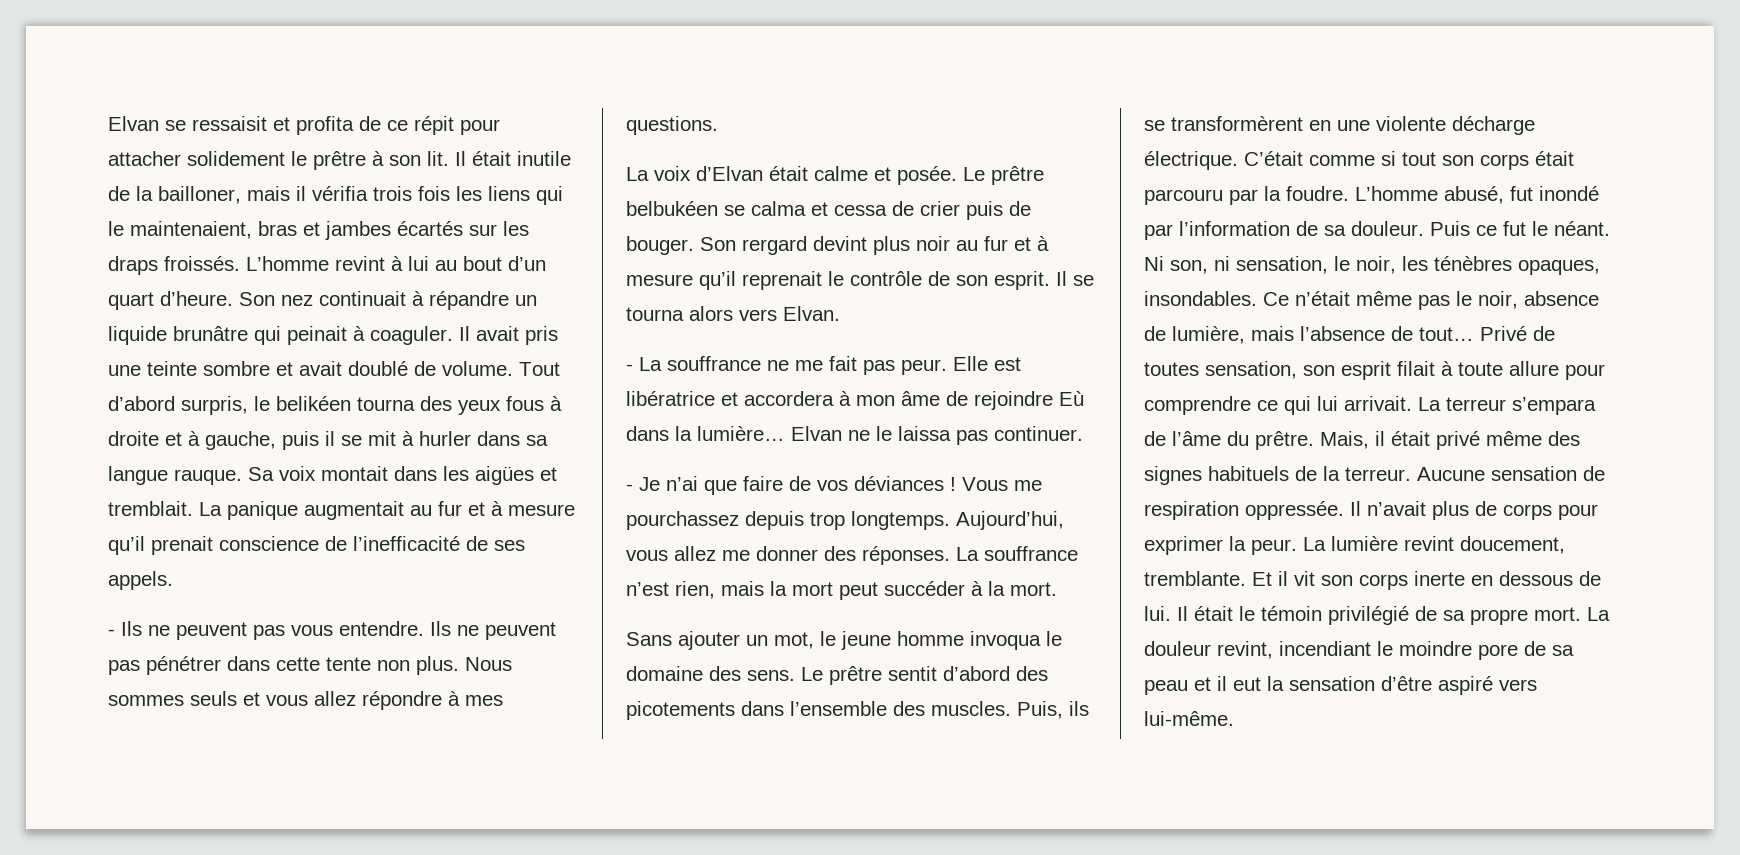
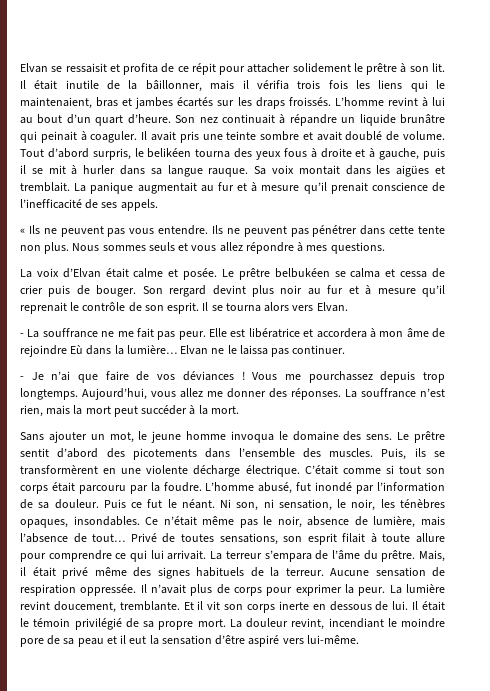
- Il était inutile de la bailloner, mais il vérifia trois fois les liens qui le maintenaient, bras et jambes écartés sur les draps froissés.
+ Il était inutile de la bâillonner, mais il vérifia trois fois les liens qui le maintenaient, bras et jambes écartés sur les draps froissés.
- - Ils ne peuvent pas vous entendre.
+ « Ils ne peuvent pas vous entendre.
- Privé de toutes sensation, son esprit filait à toute allure pour comprendre ce qui lui arrivait.
+ Privé de toutes sensations, son esprit filait à toute allure pour comprendre ce qui lui arrivait.

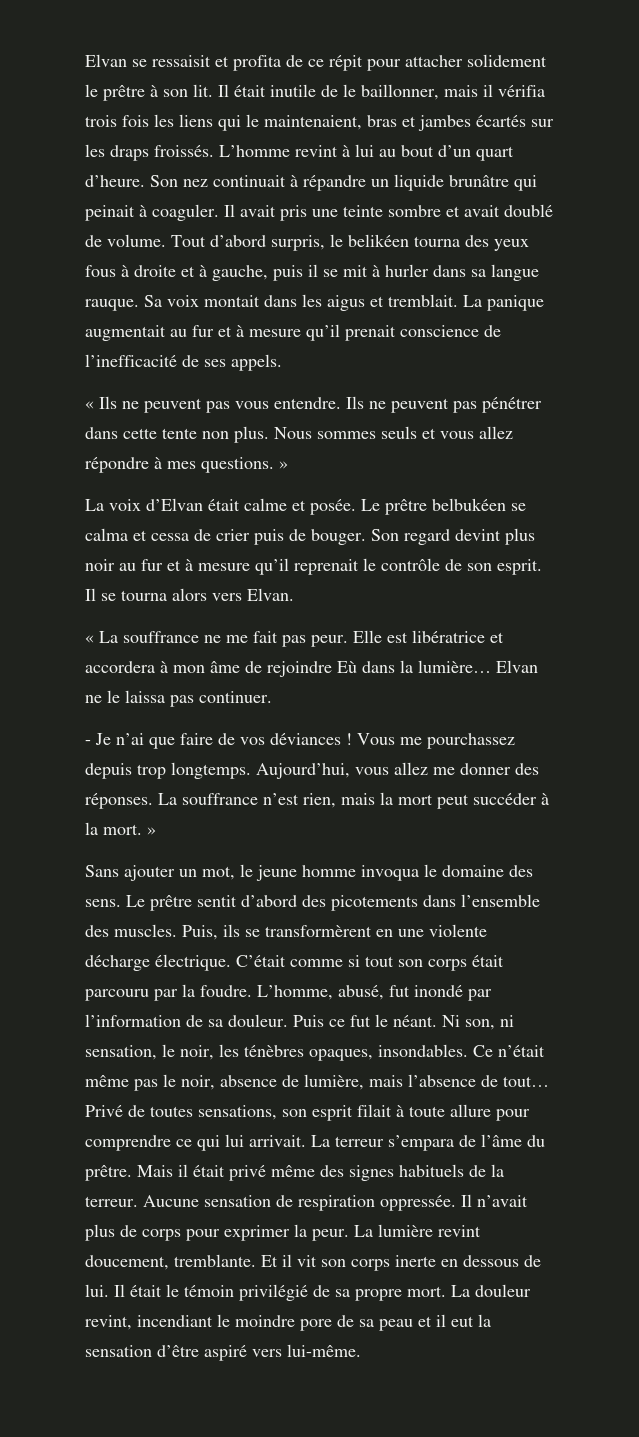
- Il était inutile de la bâillonner, mais il vérifia trois fois les liens qui le maintenaient, bras et jambes écartés sur les draps froissés.
+ Il était inutile de le baillonner, mais il vérifia trois fois les liens qui le maintenaient, bras et jambes écartés sur les draps froissés.
- Sa voix montait dans les aigües et tremblait.
+ Sa voix montait dans les aigus et tremblait.
- Nous sommes seuls et vous allez répondre à mes questions.
+ Nous sommes seuls et vous allez répondre à mes questions. »
- Son rergard devint plus noir au fur et à mesure qu’il reprenait le contrôle de son esprit.
+ Son regard devint plus noir au fur et à mesure qu’il reprenait le contrôle de son esprit.
- - La souffrance ne me fait pas peur.
+ « La souffrance ne me fait pas peur.
- La souffrance n’est rien, mais la mort peut succéder à la mort.
+ La souffrance n’est rien, mais la mort peut succéder à la mort. »
- L’homme abusé, fut inondé par l’information de sa douleur.
+ L’homme, abusé, fut inondé par l’information de sa douleur.
- Mais, il était privé même des signes habituels de la terreur.
+ Mais il était privé même des signes habituels de la terreur.

